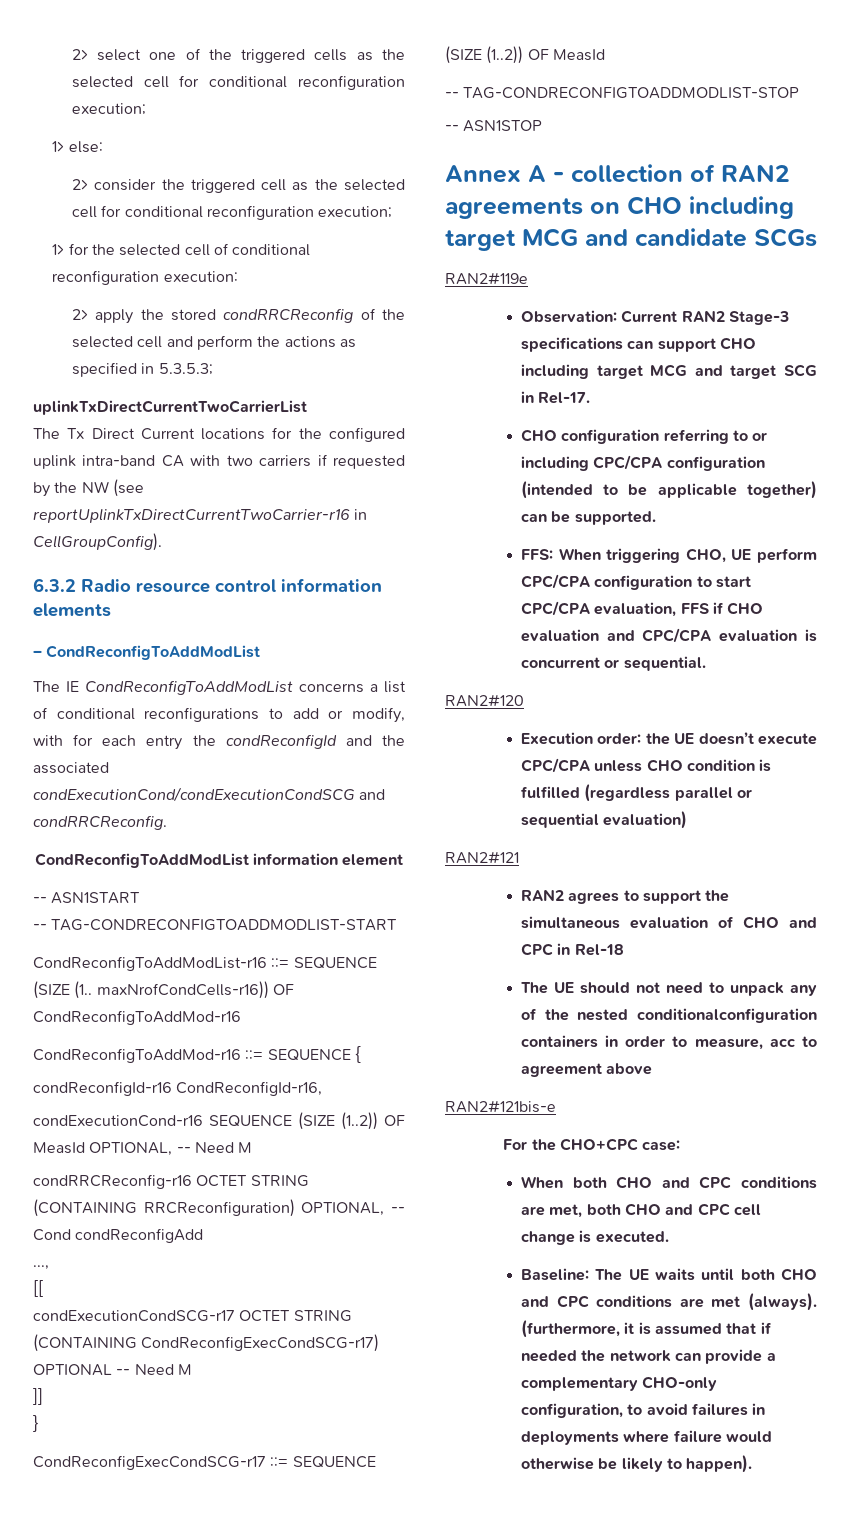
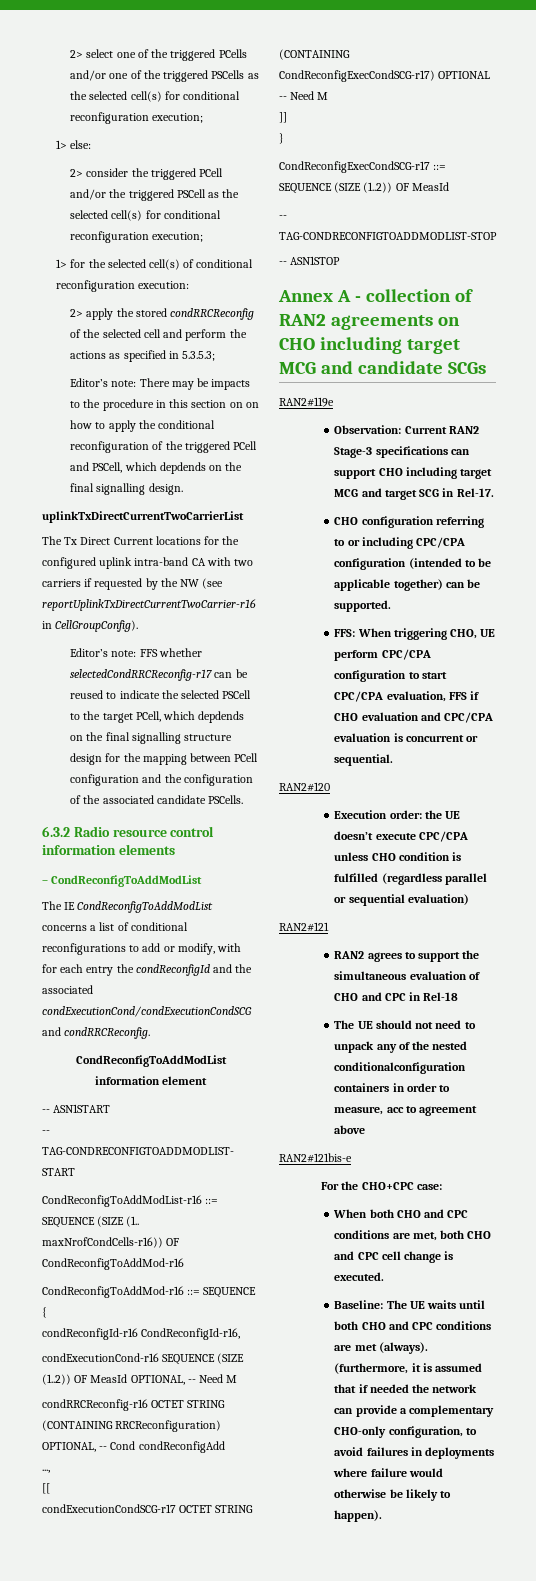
- 2> select one of the triggered cells as the selected cell for conditional reconfiguration execution;
+ 2> select one of the triggered PCells and/or one of the triggered PSCells as the selected cell(s) for conditional reconfiguration execution;
- 2> consider the triggered cell as the selected cell for conditional reconfiguration execution;
+ 2> consider the triggered PCell and/or the triggered PSCell as the selected cell(s) for conditional reconfiguration execution;
- 1> for the selected cell of conditional reconfiguration execution:
+ 1> for the selected cell(s) of conditional reconfiguration execution:
+ Editor’s note: There may be impacts to the procedure in this section on on how to apply the conditional reconfiguration of the triggered PCell and PSCell, which depdends on the final signalling design.
+ Editor’s note: FFS whether selectedCondRRCReconfig-r17 can be reused to indicate the selected PSCell to the target PCell, which depdends on the final signalling structure design for the mapping between PCell configuration and the configuration of the associated candidate PSCells.

